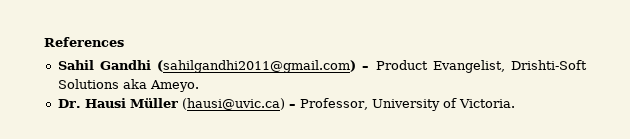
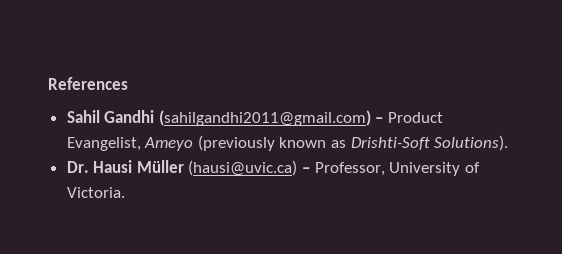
- Sahil Gandhi (sahilgandhi2011@gmail.com) – Product Evangelist, Drishti-Soft Solutions aka Ameyo.
+ Sahil Gandhi (sahilgandhi2011@gmail.com) – Product Evangelist, Ameyo (previously known as Drishti-Soft Solutions).

